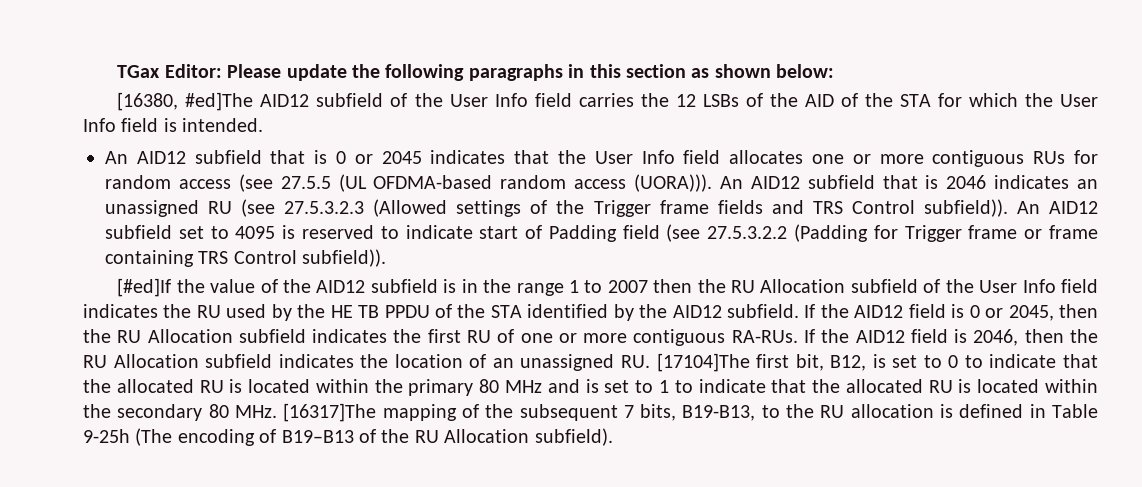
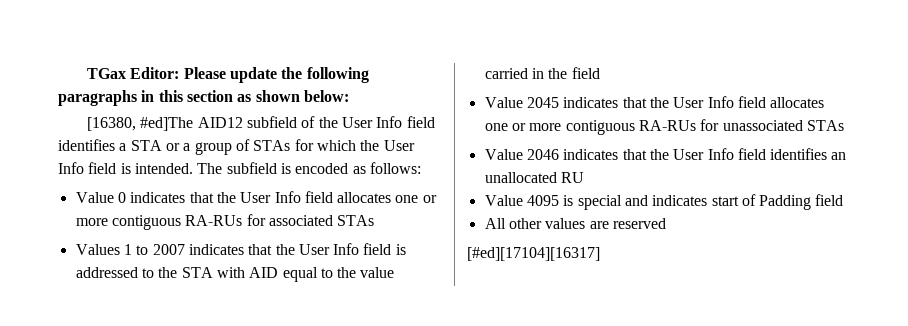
- [16380, #ed]The AID12 subfield of the User Info field carries the 12 LSBs of the AID of the STA for which the User Info field is intended.
- An AID12 subfield that is 0 or 2045 indicates that the User Info field allocates one or more contiguous RUs for random access (see 27.5.5 (UL OFDMA-based random access (UORA))). An AID12 subfield that is 2046 indicates an unassigned RU (see 27.5.3.2.3 (Allowed settings of the Trigger frame fields and TRS Control subfield)). An AID12 subfield set to 4095 is reserved to indicate start of Padding field (see 27.5.3.2.2 (Padding for Trigger frame or frame containing TRS Control subfield)).
- [#ed]If the value of the AID12 subfield is in the range 1 to 2007 then the RU Allocation subfield of the User Info field indicates the RU used by the HE TB PPDU of the STA identified by the AID12 subfield. If the AID12 field is 0 or 2045, then the RU Allocation subfield indicates the first RU of one or more contiguous RA-RUs. If the AID12 field is 2046, then the RU Allocation subfield indicates the location of an unassigned RU. [17104]The first bit, B12, is set to 0 to indicate that the allocated RU is located within the primary 80 MHz and is set to 1 to indicate that the allocated RU is located within the secondary 80 MHz. [16317]The mapping of the subsequent 7 bits, B19-B13, to the RU allocation is defined in Table 9-25h (The encoding of B19–B13 of the RU Allocation subfield).
+ [16380, #ed]The AID12 subfield of the User Info field identifies a STA or a group of STAs for which the User Info field is intended. The subfield is encoded as follows:
+ Value 0 indicates that the User Info field allocates one or more contiguous RA-RUs for associated STAs
+ Values 1 to 2007 indicates that the User Info field is addressed to the STA with AID equal to the value carried in the field
+ Value 2045 indicates that the User Info field allocates one or more contiguous RA-RUs for unassociated STAs
+ Value 2046 indicates that the User Info field identifies an unallocated RU
+ Value 4095 is special and indicates start of Padding field
+ All other values are reserved
+ [#ed][17104][16317]

